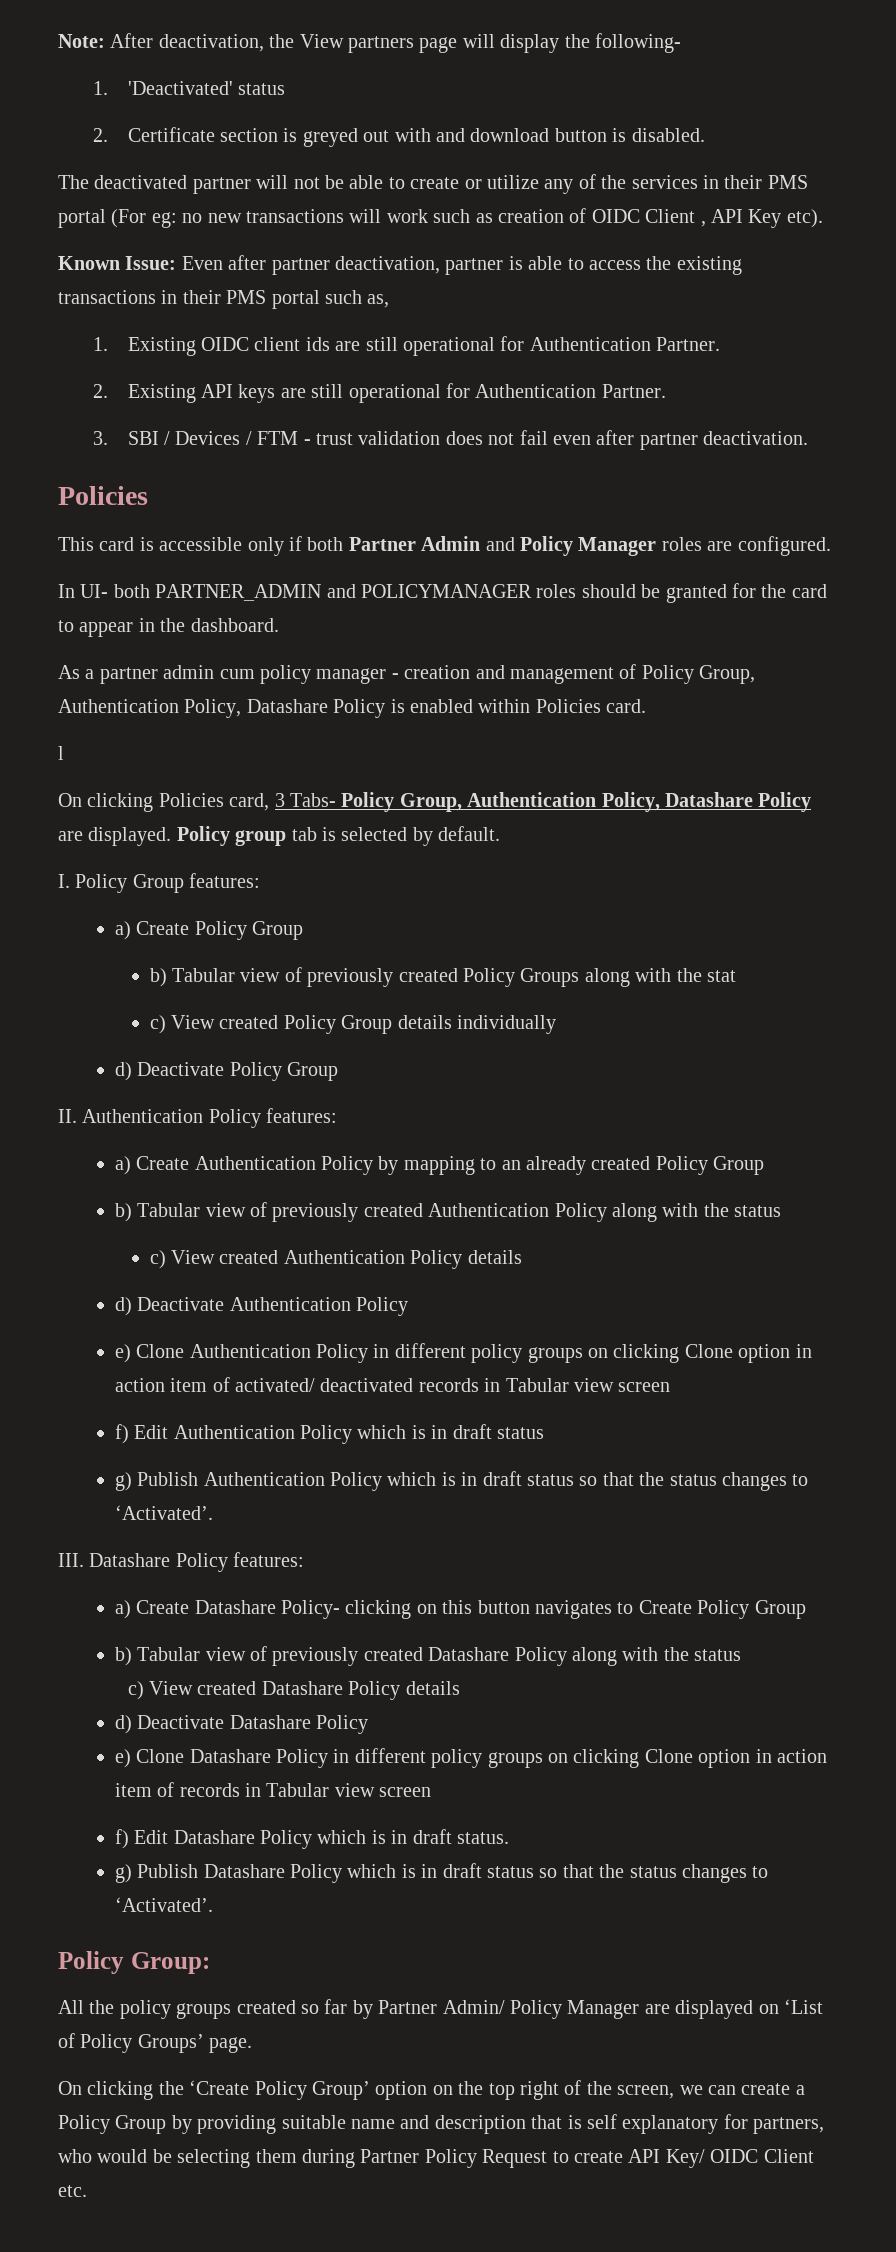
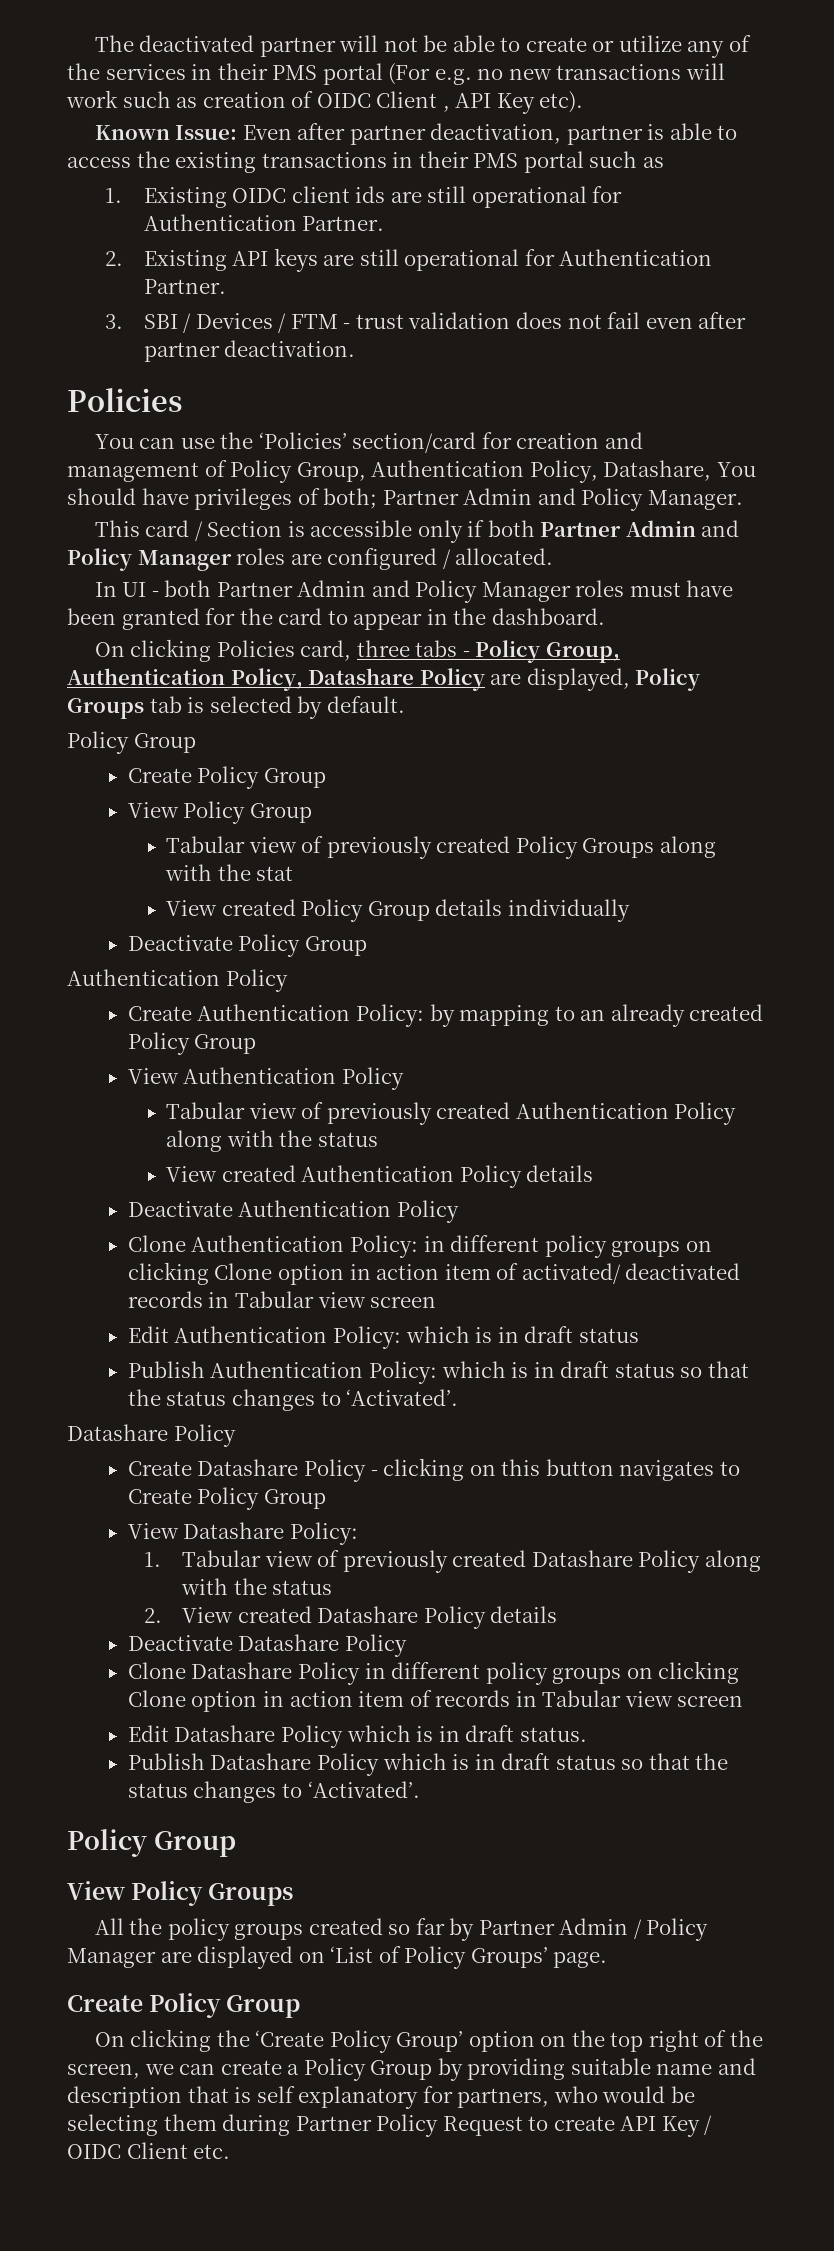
- Note: After deactivation, the View partners page will display the following-
- 1. 'Deactivated' status
- 2. Certificate section is greyed out with and download button is disabled.
- The deactivated partner will not be able to create or utilize any of the services in their PMS portal (For eg: no new transactions will work such as creation of OIDC Client , API Key etc).
+ The deactivated partner will not be able to create or utilize any of the services in their PMS portal (For e.g. no new transactions will work such as creation of OIDC Client , API Key etc).
- Known Issue: Even after partner deactivation, partner is able to access the existing transactions in their PMS portal such as,
+ Known Issue: Even after partner deactivation, partner is able to access the existing transactions in their PMS portal such as
+ You can use the ‘Policies’ section/card for creation and management of Policy Group, Authentication Policy, Datashare, You should have privileges of both; Partner Admin and Policy Manager.
- This card is accessible only if both Partner Admin and Policy Manager roles are configured.
- In UI- both PARTNER_ADMIN and POLICYMANAGER roles should be granted for the card to appear in the dashboard.
+ This card / Section is accessible only if both Partner Admin and Policy Manager roles are configured / allocated.
+ In UI - both Partner Admin and Policy Manager roles must have been granted for the card to appear in the dashboard.
- As a partner admin cum policy manager - creation and management of Policy Group, Authentication Policy, Datashare Policy is enabled within Policies card.
- l
- On clicking Policies card, 3 Tabs- Policy Group, Authentication Policy, Datashare Policy are displayed. Policy group tab is selected by default.
- I. Policy Group features:
- a) Create Policy Group
- b) Tabular view of previously created Policy Groups along with the stat
+ On clicking Policies card, three tabs - Policy Group, Authentication Policy, Datashare Policy are displayed, Policy Groups tab is selected by default.
+ Policy Group
+ Create Policy Group
+ View Policy Group
+ Tabular view of previously created Policy Groups along with the stat
- c) View created Policy Group details individually
+ View created Policy Group details individually
- d) Deactivate Policy Group
- II. Authentication Policy features:
- a) Create Authentication Policy by mapping to an already created Policy Group
+ Deactivate Policy Group
+ Authentication Policy
+ Create Authentication Policy: by mapping to an already created Policy Group
- b) Tabular view of previously created Authentication Policy along with the status
+ View Authentication Policy
+ Tabular view of previously created Authentication Policy along with the status
- c) View created Authentication Policy details
+ View created Authentication Policy details
- d) Deactivate Authentication Policy
+ Deactivate Authentication Policy
- e) Clone Authentication Policy in different policy groups on clicking Clone option in action item of activated/ deactivated records in Tabular view screen
+ Clone Authentication Policy: in different policy groups on clicking Clone option in action item of activated/ deactivated records in Tabular view screen
- f) Edit Authentication Policy which is in draft status
+ Edit Authentication Policy: which is in draft status
- g) Publish Authentication Policy which is in draft status so that the status changes to ‘Activated’.
- III. Datashare Policy features:
- a) Create Datashare Policy- clicking on this button navigates to Create Policy Group
+ Publish Authentication Policy: which is in draft status so that the status changes to ‘Activated’.
+ Datashare Policy
+ Create Datashare Policy - clicking on this button navigates to Create Policy Group
- b) Tabular view of previously created Datashare Policy along with the status
+ View Datashare Policy:
+ 1. Tabular view of previously created Datashare Policy along with the status
- c) View created Datashare Policy details
+ 2. View created Datashare Policy details
- d) Deactivate Datashare Policy
+ Deactivate Datashare Policy
- e) Clone Datashare Policy in different policy groups on clicking Clone option in action item of records in Tabular view screen
+ Clone Datashare Policy in different policy groups on clicking Clone option in action item of records in Tabular view screen
- f) Edit Datashare Policy which is in draft status.
+ Edit Datashare Policy which is in draft status.
- g) Publish Datashare Policy which is in draft status so that the status changes to ‘Activated’.
- Policy Group:
+ Publish Datashare Policy which is in draft status so that the status changes to ‘Activated’.
+ Policy Group
+ View Policy Groups
- All the policy groups created so far by Partner Admin/ Policy Manager are displayed on ‘List of Policy Groups’ page.
+ All the policy groups created so far by Partner Admin / Policy Manager are displayed on ‘List of Policy Groups’ page.
+ Create Policy Group
- On clicking the ‘Create Policy Group’ option on the top right of the screen, we can create a Policy Group by providing suitable name and description that is self explanatory for partners, who would be selecting them during Partner Policy Request to create API Key/ OIDC Client etc.
+ On clicking the ‘Create Policy Group’ option on the top right of the screen, we can create a Policy Group by providing suitable name and description that is self explanatory for partners, who would be selecting them during Partner Policy Request to create API Key / OIDC Client etc.

